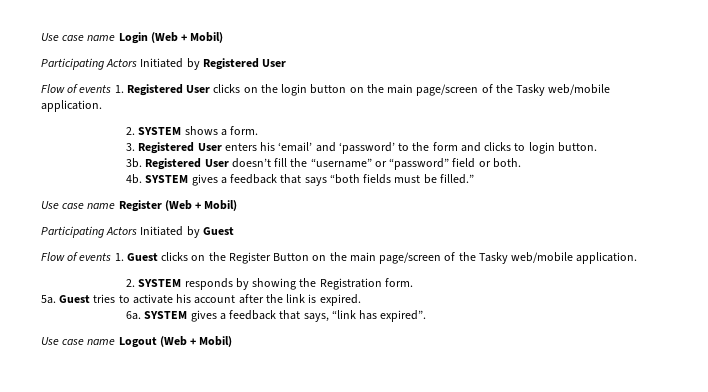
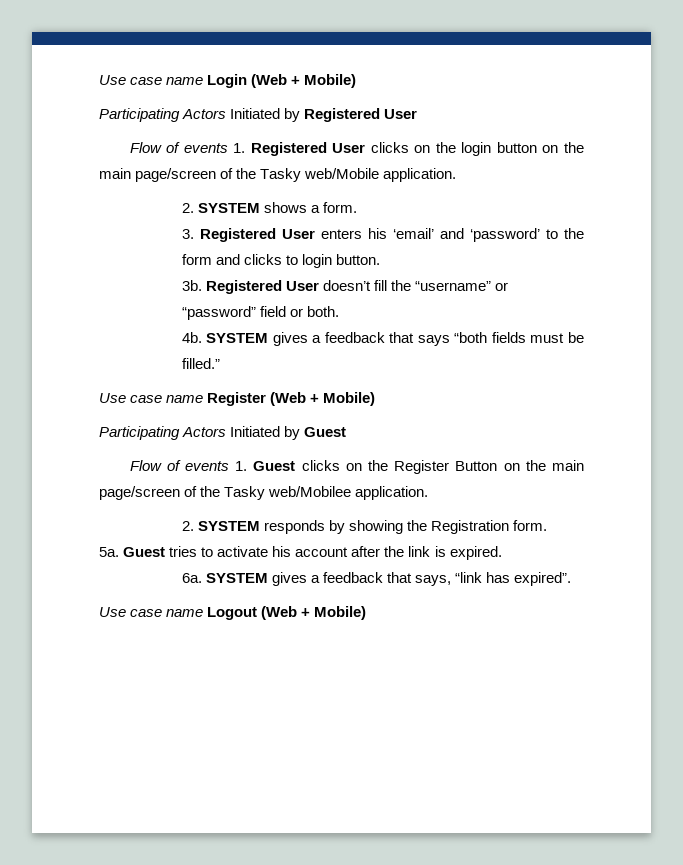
- Use case name Login (Web + Mobil)
+ Use case name Login (Web + Mobile)
- Flow of events 1. Registered User clicks on the login button on the main page/screen of the Tasky web/mobile application.
+ Flow of events 1. Registered User clicks on the login button on the main page/screen of the Tasky web/Mobile application.
- Use case name Register (Web + Mobil)
+ Use case name Register (Web + Mobile)
- Flow of events 1. Guest clicks on the Register Button on the main page/screen of the Tasky web/mobile application.
+ Flow of events 1. Guest clicks on the Register Button on the main page/screen of the Tasky web/Mobilee application.
- Use case name Logout (Web + Mobil)
+ Use case name Logout (Web + Mobile)

